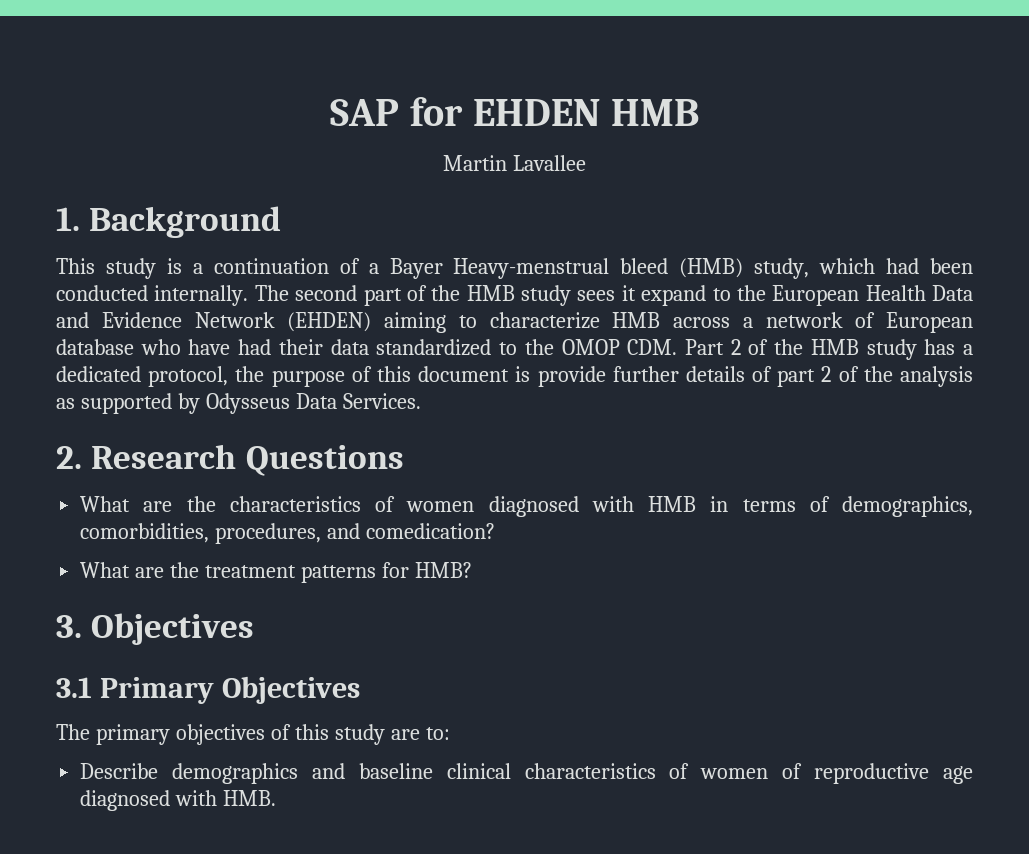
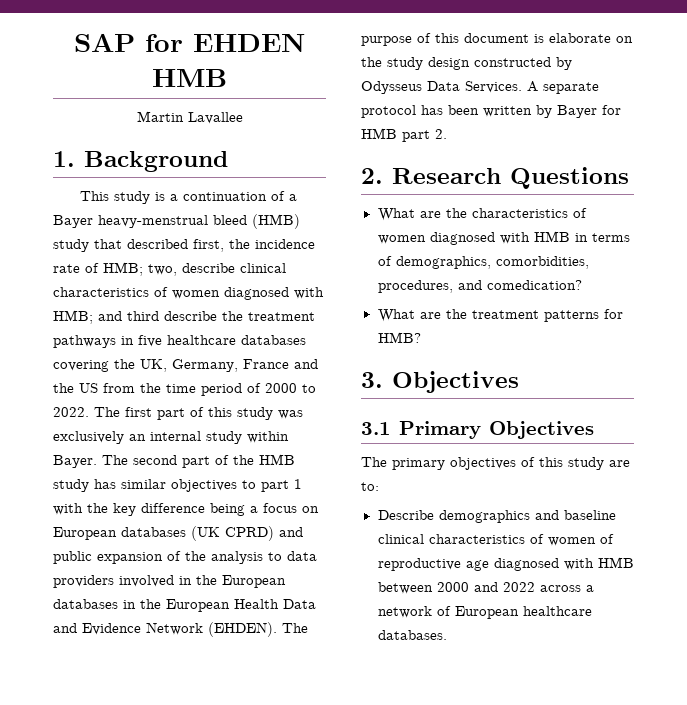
- This study is a continuation of a Bayer Heavy-menstrual bleed (HMB) study, which had been conducted internally.
+ This study is a continuation of a Bayer heavy-menstrual bleed (HMB) study that described first, the incidence rate of HMB; two, describe clinical characteristics of women diagnosed with HMB; and third describe the treatment pathways in five healthcare databases covering the UK, Germany, France and the US from the time period of 2000 to 2022. The first part of this study was exclusively an internal study within Bayer.
- The second part of the HMB study sees it expand to the European Health Data and Evidence Network (EHDEN) aiming to characterize HMB across a network of European database who have had their data standardized to the OMOP CDM. Part 2 of the HMB study has a dedicated protocol, the purpose of this document is provide further details of part 2 of the analysis as supported by Odysseus Data Services.
+ The second part of the HMB study has similar objectives to part 1 with the key difference being a focus on European databases (UK CPRD) and public expansion of the analysis to data providers involved in the European databases in the European Health Data and Evidence Network (EHDEN). The purpose of this document is elaborate on the study design constructed by Odysseus Data Services. A separate protocol has been written by Bayer for HMB part 2.
- Describe demographics and baseline clinical characteristics of women of reproductive age diagnosed with HMB.
+ Describe demographics and baseline clinical characteristics of women of reproductive age diagnosed with HMB between 2000 and 2022 across a network of European healthcare databases.

